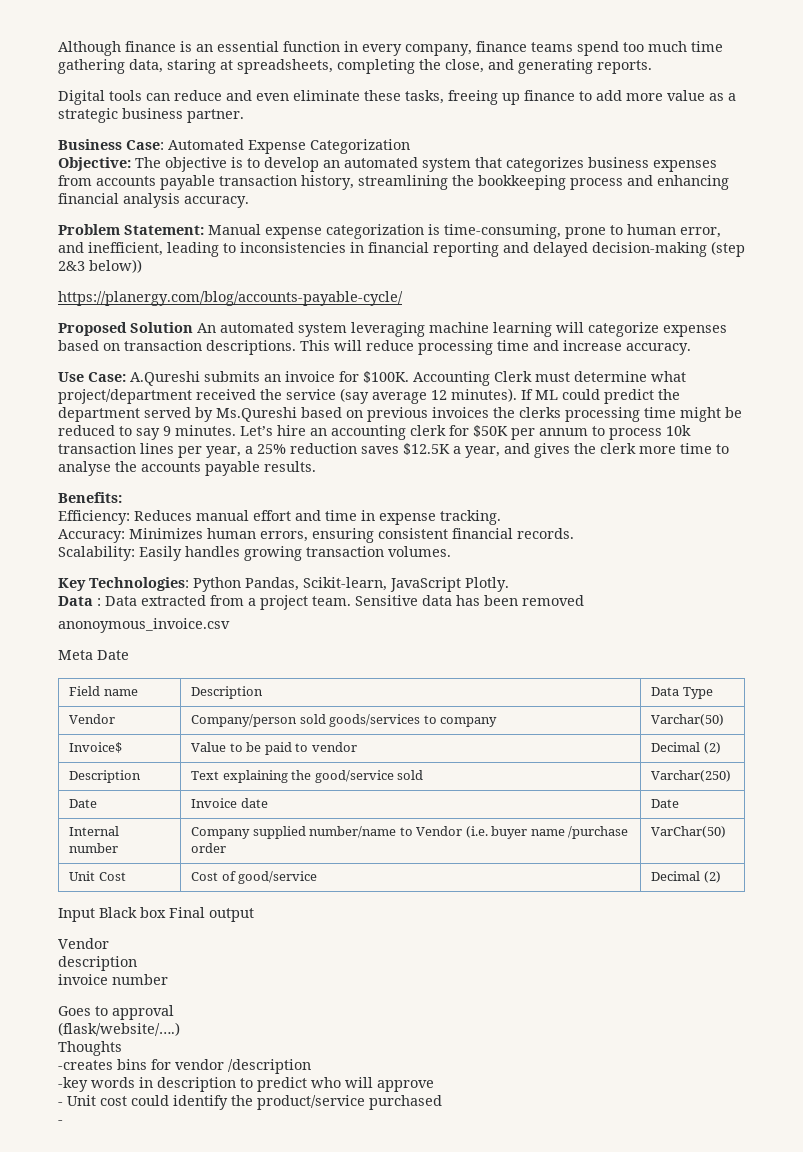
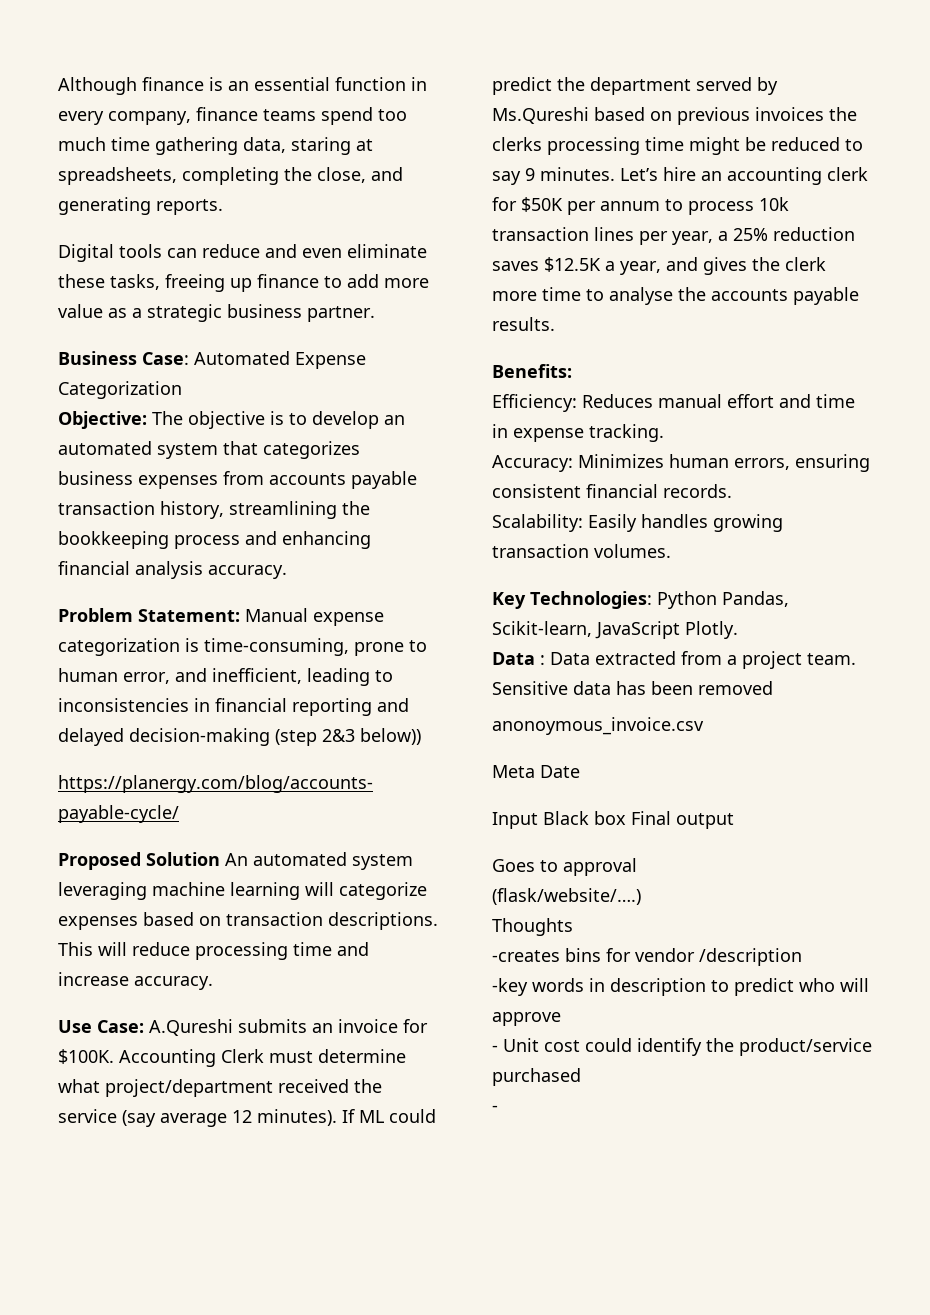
- Field name | Description | Data Type
- Vendor | Company/person sold goods/services to company | Varchar(50)
- Invoice$ | Value to be paid to vendor | Decimal (2)
- Description | Text explaining the good/service sold | Varchar(250)
- Date | Invoice date | Date
- Internal number | Company supplied number/name to Vendor (i.e. buyer name /purchase order | VarChar(50)
- Unit Cost | Cost of good/service | Decimal (2)
  Input Black box Final output
- Vendor
- description
- invoice number

